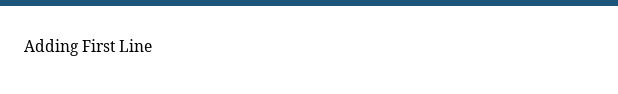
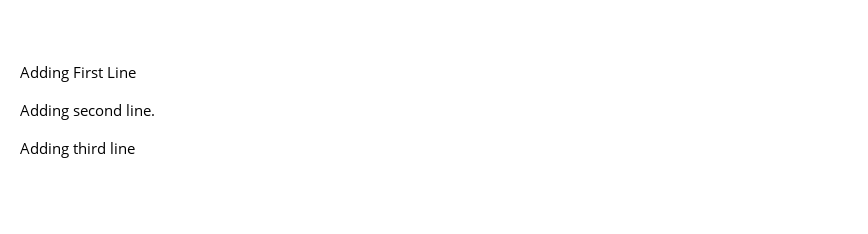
+ Adding second line.
+ Adding third line

